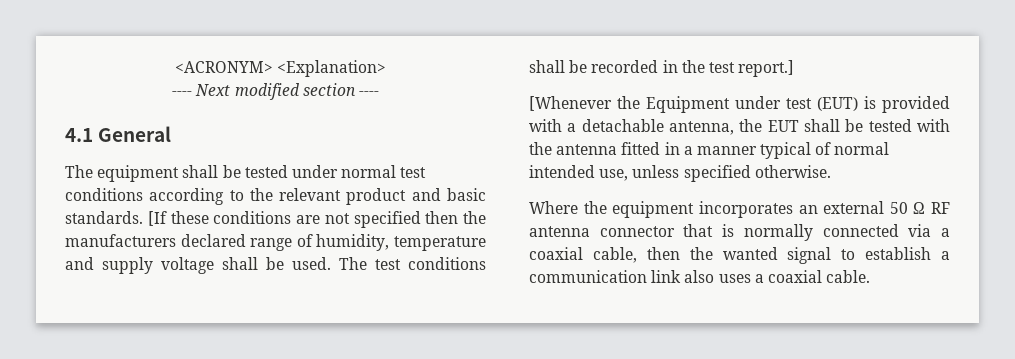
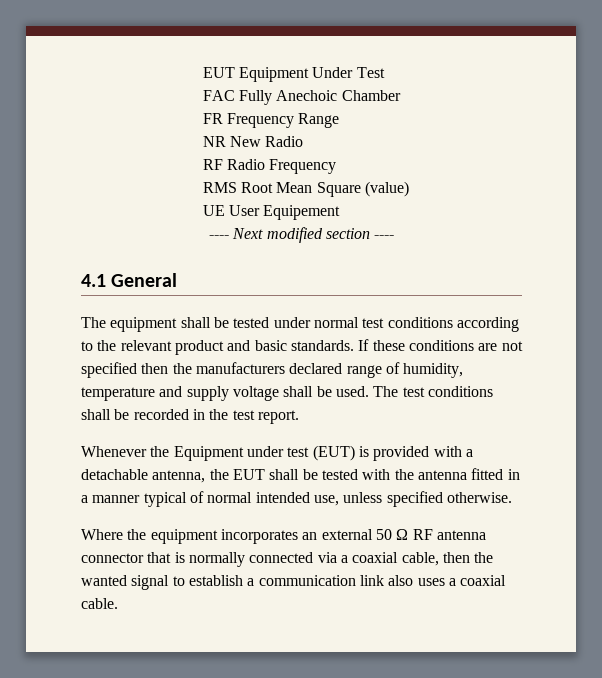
- <ACRONYM> <Explanation>
+ EUT Equipment Under Test
+ FAC Fully Anechoic Chamber
+ FR Frequency Range
+ NR New Radio
+ RF Radio Frequency
+ RMS Root Mean Square (value)
+ UE User Equipement
- [If these conditions are not specified then the manufacturers declared range of humidity, temperature and supply voltage shall be used.
+ If these conditions are not specified then the manufacturers declared range of humidity, temperature and supply voltage shall be used.
- The test conditions shall be recorded in the test report.]
- [Whenever the Equipment under test (EUT) is provided with a detachable antenna, the EUT shall be tested with the antenna fitted in a manner typical of normal intended use, unless specified otherwise.
+ The test conditions shall be recorded in the test report.
+ Whenever the Equipment under test (EUT) is provided with a detachable antenna, the EUT shall be tested with the antenna fitted in a manner typical of normal intended use, unless specified otherwise.

